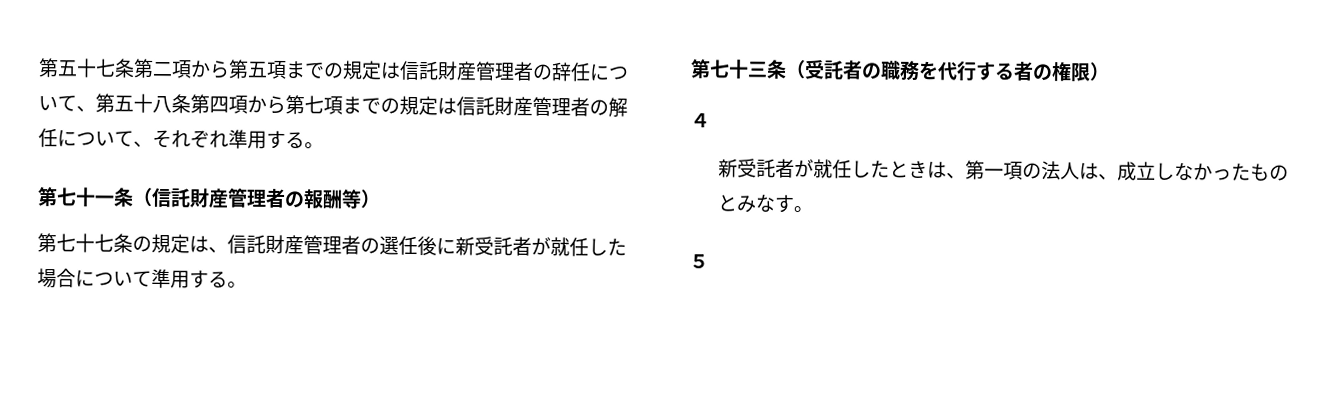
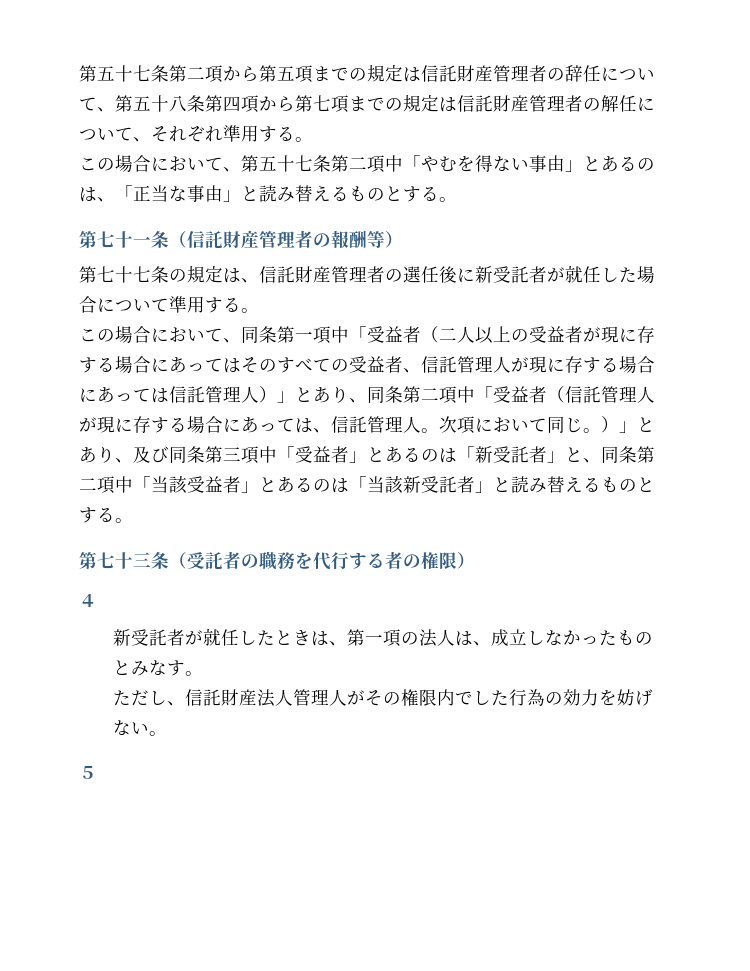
+ この場合において、第五十七条第二項中「やむを得ない事由」とあるのは、「正当な事由」と読み替えるものとする。
+ この場合において、同条第一項中「受益者（二人以上の受益者が現に存する場合にあってはそのすべての受益者、信託管理人が現に存する場合にあっては信託管理人）」とあり、同条第二項中「受益者（信託管理人が現に存する場合にあっては、信託管理人。次項において同じ。）」とあり、及び同条第三項中「受益者」とあるのは「新受託者」と、同条第二項中「当該受益者」とあるのは「当該新受託者」と読み替えるものとする。
+ ただし、信託財産法人管理人がその権限内でした行為の効力を妨げない。

